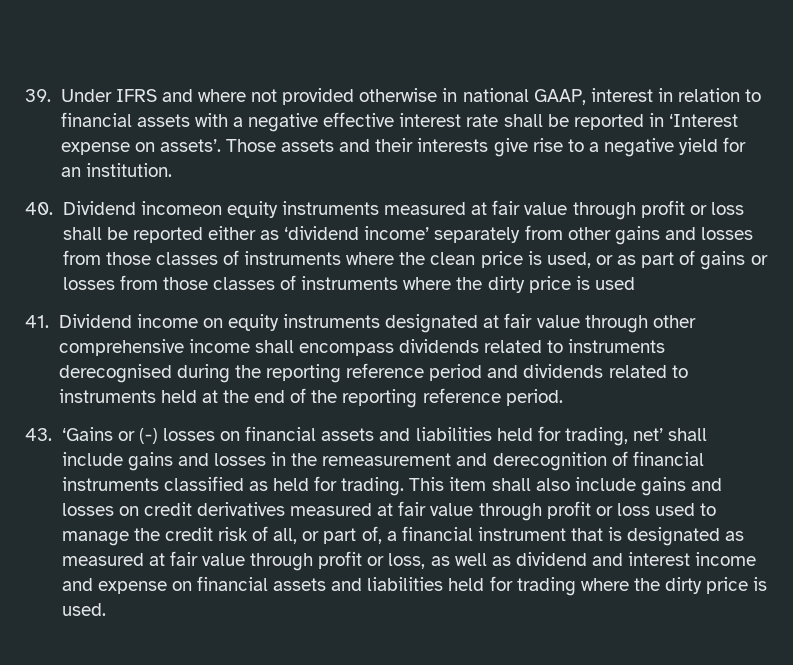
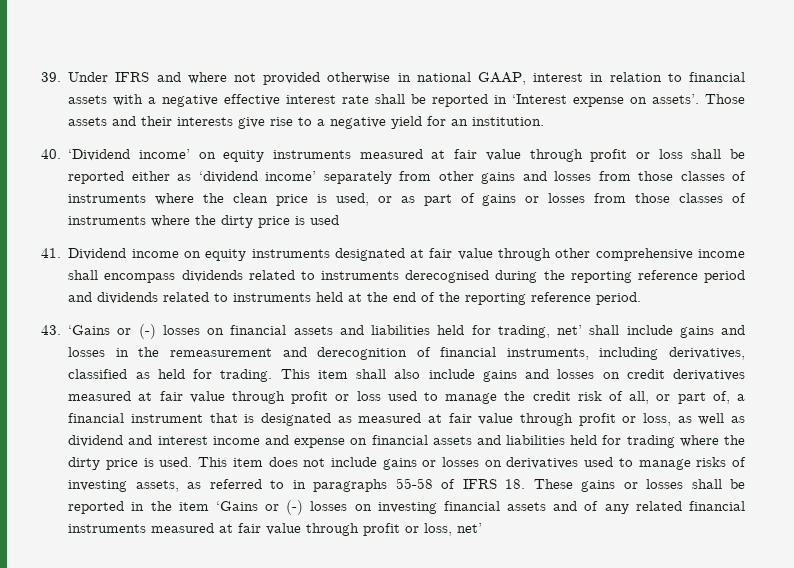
- 40. Dividend incomeon equity instruments measured at fair value through profit or loss shall be reported either as ‘dividend income’ separately from other gains and losses from those classes of instruments where the clean price is used, or as part of gains or losses from those classes of instruments where the dirty price is used
+ 40. ‘Dividend income’ on equity instruments measured at fair value through profit or loss shall be reported either as ‘dividend income’ separately from other gains and losses from those classes of instruments where the clean price is used, or as part of gains or losses from those classes of instruments where the dirty price is used
- 43. ‘Gains or (-) losses on financial assets and liabilities held for trading, net’ shall include gains and losses in the remeasurement and derecognition of financial instruments classified as held for trading.
+ 43. ‘Gains or (-) losses on financial assets and liabilities held for trading, net’ shall include gains and losses in the remeasurement and derecognition of financial instruments, including derivatives, classified as held for trading.
+ This item does not include gains or losses on derivatives used to manage risks of investing assets, as referred to in paragraphs 55-58 of IFRS 18. These gains or losses shall be reported in the item ‘Gains or (-) losses on investing financial assets and of any related financial instruments measured at fair value through profit or loss, net’

